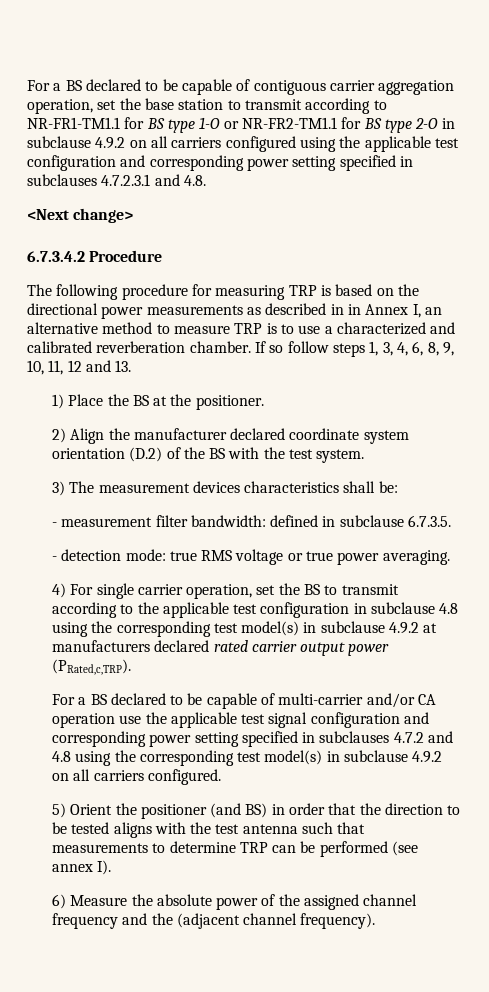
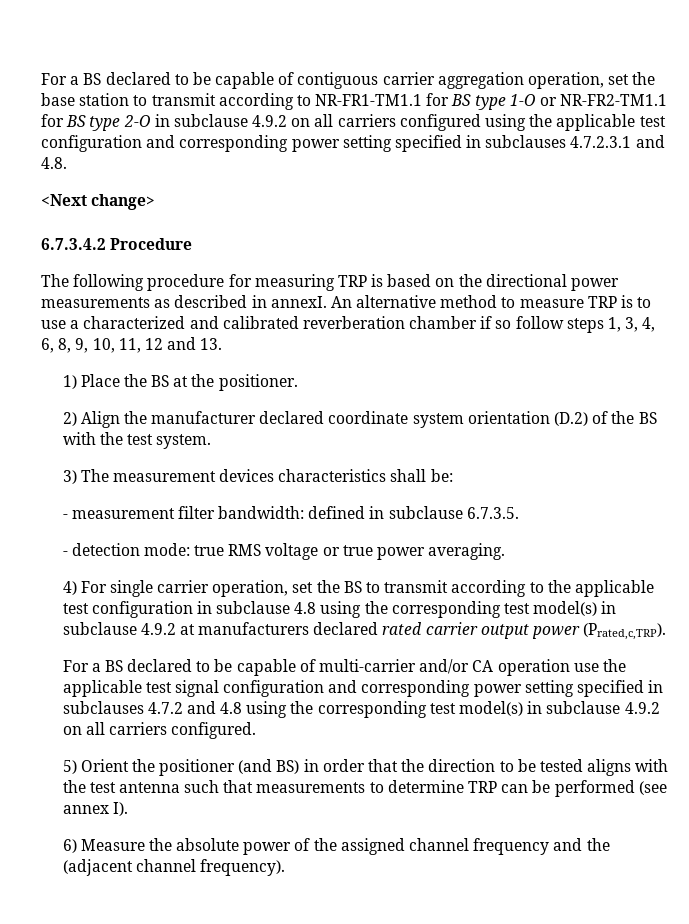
- The following procedure for measuring TRP is based on the directional power measurements as described in in Annex I, an alternative method to measure TRP is to use a characterized and calibrated reverberation chamber. If so follow steps 1, 3, 4, 6, 8, 9, 10, 11, 12 and 13.
+ The following procedure for measuring TRP is based on the directional power measurements as described in annexI. An alternative method to measure TRP is to use a characterized and calibrated reverberation chamber if so follow steps 1, 3, 4, 6, 8, 9, 10, 11, 12 and 13.
- 4) For single carrier operation, set the BS to transmit according to the applicable test configuration in subclause 4.8 using the corresponding test model(s) in subclause 4.9.2 at manufacturers declared rated carrier output power (PRated,c,TRP).
+ 4) For single carrier operation, set the BS to transmit according to the applicable test configuration in subclause 4.8 using the corresponding test model(s) in subclause 4.9.2 at manufacturers declared rated carrier output power (Prated,c,TRP).

